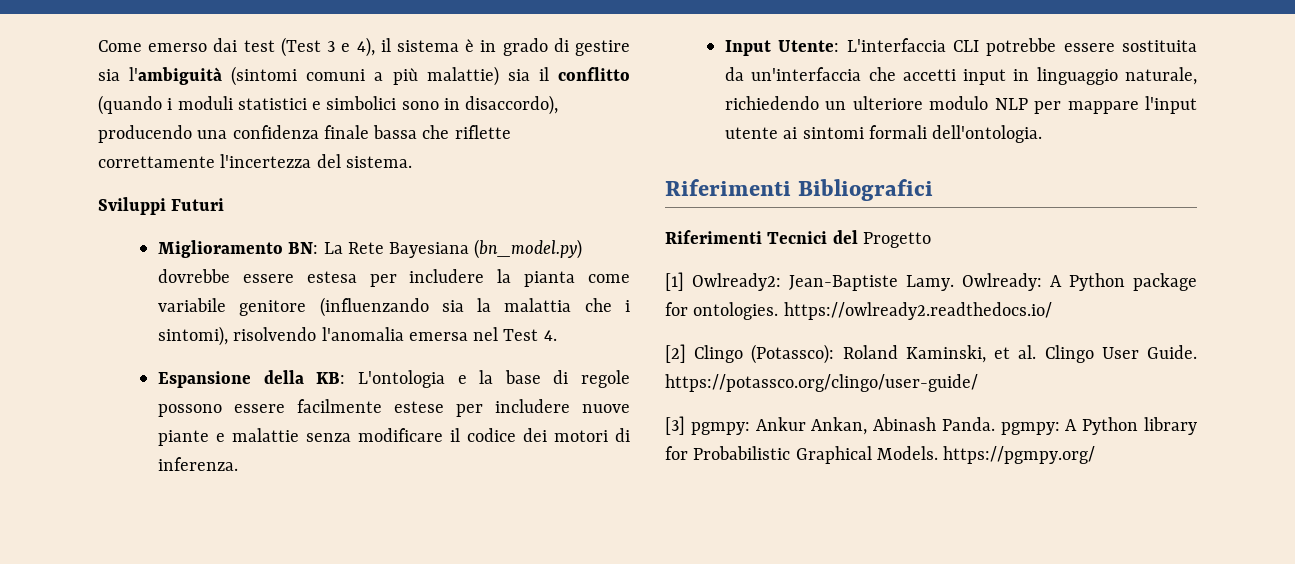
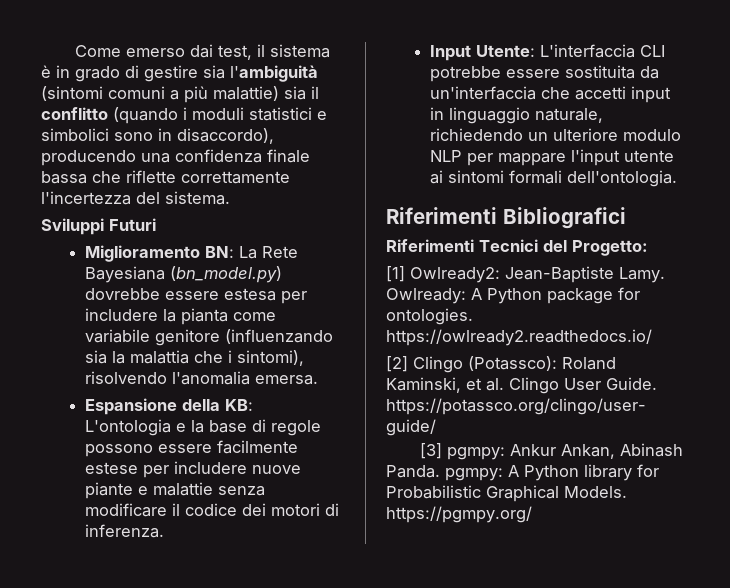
- Come emerso dai test (Test 3 e 4), il sistema è in grado di gestire sia l'ambiguità (sintomi comuni a più malattie) sia il conflitto (quando i moduli statistici e simbolici sono in disaccordo), producendo una confidenza finale bassa che riflette correttamente l'incertezza del sistema.
+ Come emerso dai test, il sistema è in grado di gestire sia l'ambiguità (sintomi comuni a più malattie) sia il conflitto (quando i moduli statistici e simbolici sono in disaccordo), producendo una confidenza finale bassa che riflette correttamente l'incertezza del sistema.
- Miglioramento BN: La Rete Bayesiana (bn_model.py) dovrebbe essere estesa per includere la pianta come variabile genitore (influenzando sia la malattia che i sintomi), risolvendo l'anomalia emersa nel Test 4.
+ Miglioramento BN: La Rete Bayesiana (bn_model.py) dovrebbe essere estesa per includere la pianta come variabile genitore (influenzando sia la malattia che i sintomi), risolvendo l'anomalia emersa.
- Riferimenti Tecnici del Progetto
+ Riferimenti Tecnici del Progetto:

